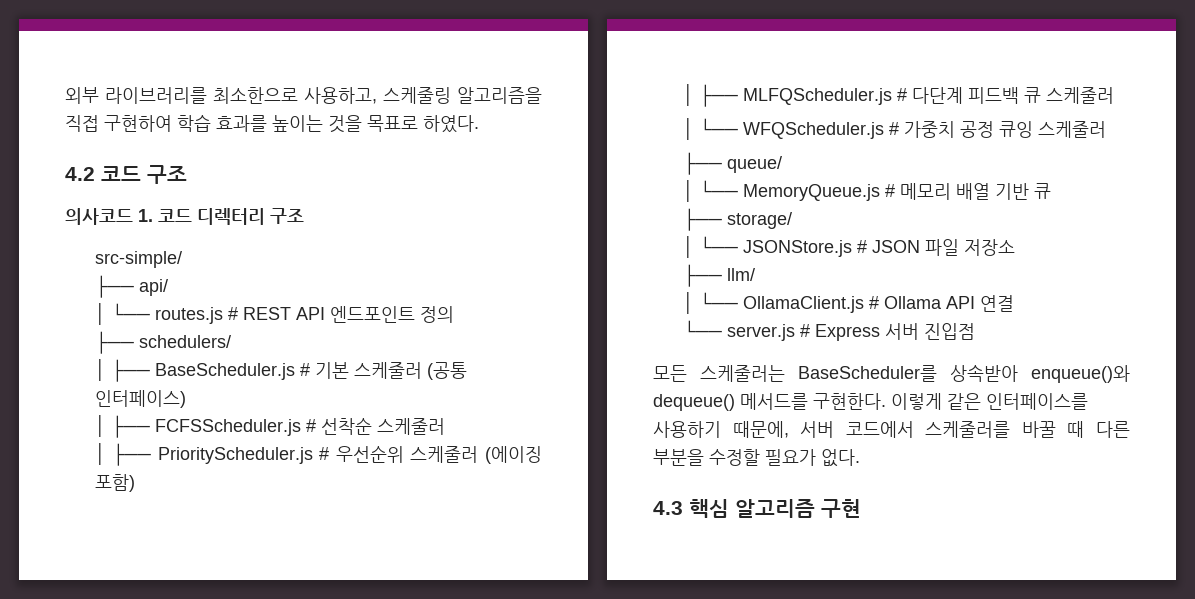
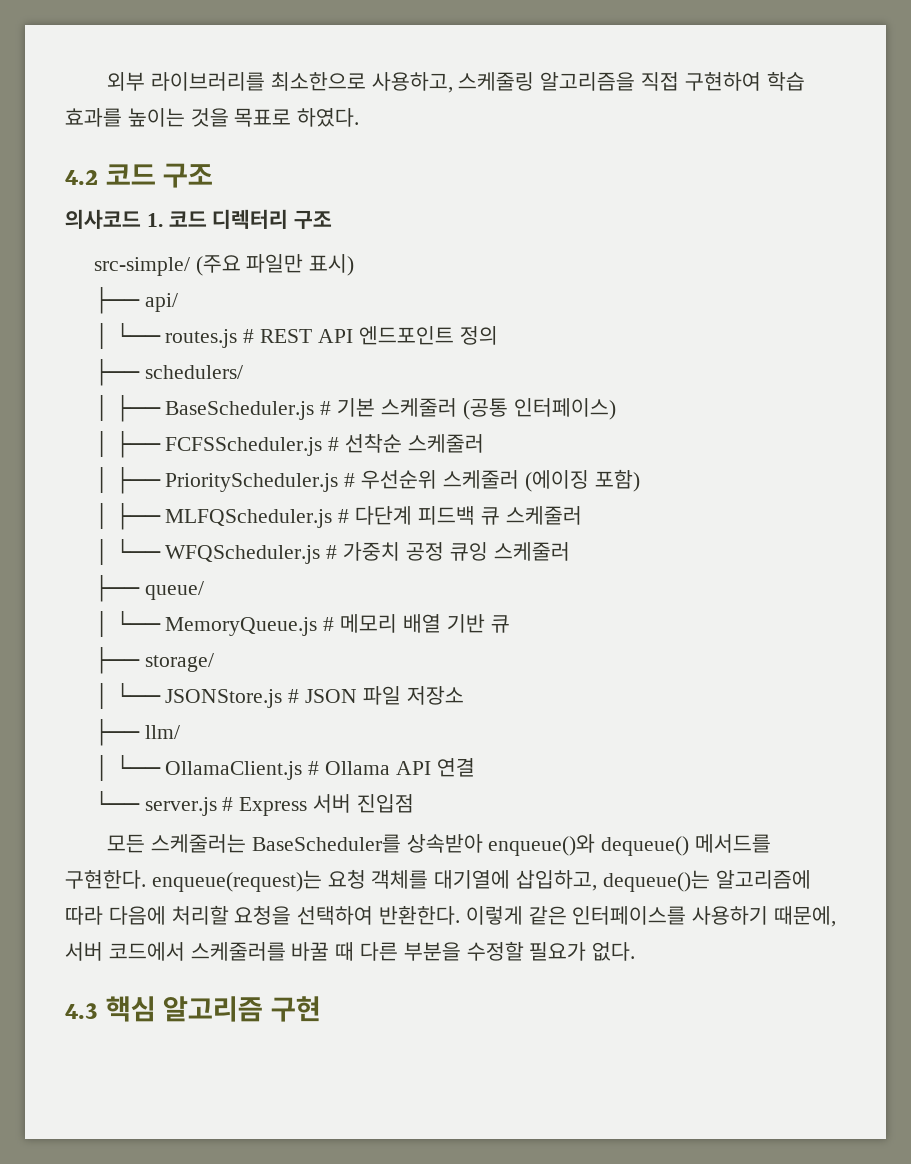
- src-simple/
+ src-simple/ (주요 파일만 표시)
- 모든 스케줄러는 BaseScheduler를 상속받아 enqueue()와 dequeue() 메서드를 구현한다.
+ 모든 스케줄러는 BaseScheduler를 상속받아 enqueue()와 dequeue() 메서드를 구현한다. enqueue(request)는 요청 객체를 대기열에 삽입하고, dequeue()는 알고리즘에 따라 다음에 처리할 요청을 선택하여 반환한다.

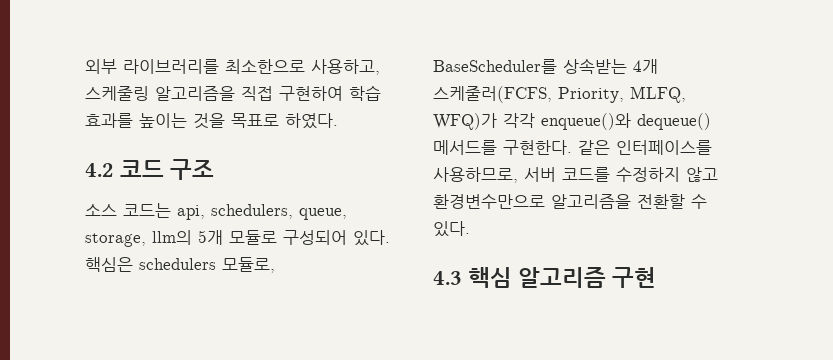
- 의사코드 1. 코드 디렉터리 구조
- src-simple/ (주요 파일만 표시)
- ├── api/
- │ └── routes.js # REST API 엔드포인트 정의
- ├── schedulers/
- │ ├── BaseScheduler.js # 기본 스케줄러 (공통 인터페이스)
- │ ├── FCFSScheduler.js # 선착순 스케줄러
- │ ├── PriorityScheduler.js # 우선순위 스케줄러 (에이징 포함)
- │ ├── MLFQScheduler.js # 다단계 피드백 큐 스케줄러
- │ └── WFQScheduler.js # 가중치 공정 큐잉 스케줄러
- ├── queue/
- │ └── MemoryQueue.js # 메모리 배열 기반 큐
- ├── storage/
- │ └── JSONStore.js # JSON 파일 저장소
- ├── llm/
- │ └── OllamaClient.js # Ollama API 연결
- └── server.js # Express 서버 진입점
- 모든 스케줄러는 BaseScheduler를 상속받아 enqueue()와 dequeue() 메서드를 구현한다. enqueue(request)는 요청 객체를 대기열에 삽입하고, dequeue()는 알고리즘에 따라 다음에 처리할 요청을 선택하여 반환한다. 이렇게 같은 인터페이스를 사용하기 때문에, 서버 코드에서 스케줄러를 바꿀 때 다른 부분을 수정할 필요가 없다.
+ 소스 코드는 api, schedulers, queue, storage, llm의 5개 모듈로 구성되어 있다. 핵심은 schedulers 모듈로, BaseScheduler를 상속받는 4개 스케줄러(FCFS, Priority, MLFQ, WFQ)가 각각 enqueue()와 dequeue() 메서드를 구현한다. 같은 인터페이스를 사용하므로, 서버 코드를 수정하지 않고 환경변수만으로 알고리즘을 전환할 수 있다.

